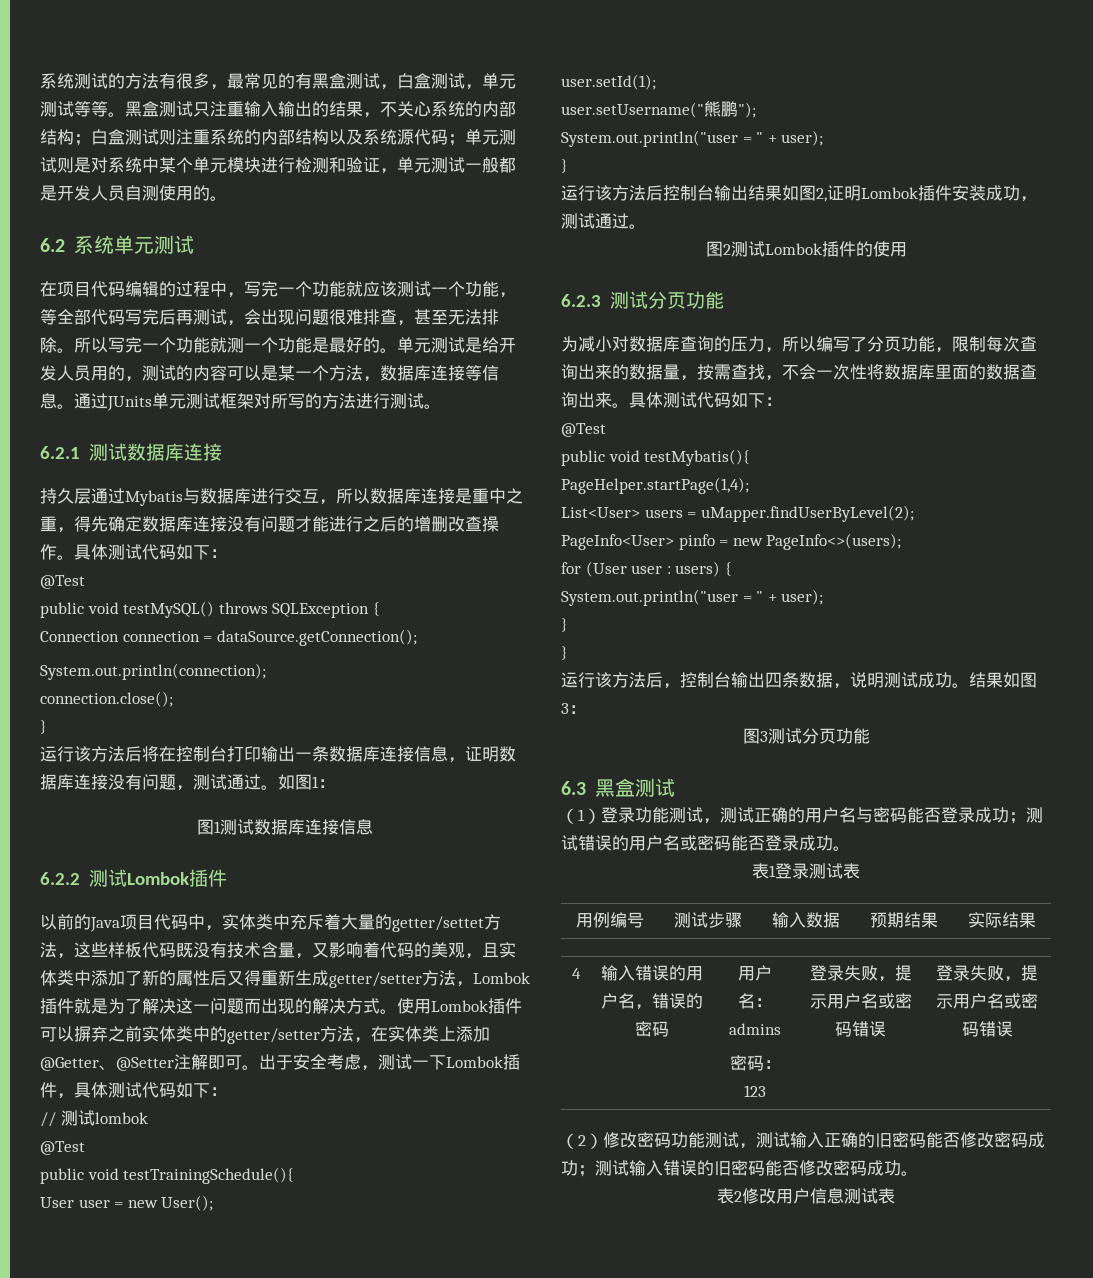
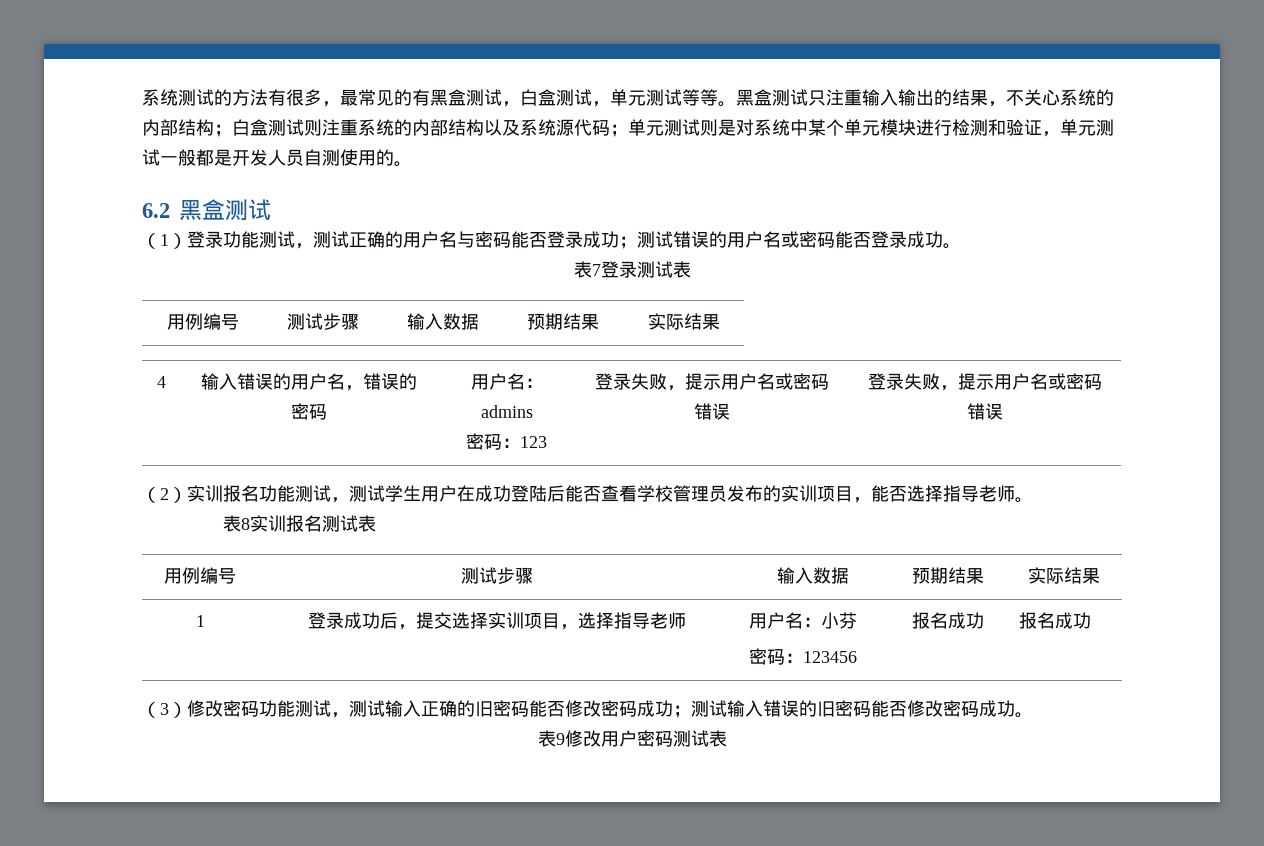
- 6.2系统单元测试
- 在项目代码编辑的过程中，写完一个功能就应该测试一个功能，等全部代码写完后再测试，会出现问题很难排查，甚至无法排除。所以写完一个功能就测一个功能是最好的。单元测试是给开发人员用的，测试的内容可以是某一个方法，数据库连接等信息。通过JUnits单元测试框架对所写的方法进行测试。
- 6.2.1测试数据库连接
- 持久层通过Mybatis与数据库进行交互，所以数据库连接是重中之重，得先确定数据库连接没有问题才能进行之后的增删改查操作。具体测试代码如下：
- @Test
- public void testMySQL() throws SQLException {
- Connection connection = dataSource.getConnection();
- System.out.println(connection);
- connection.close();
- }
- 运行该方法后将在控制台打印输出一条数据库连接信息，证明数据库连接没有问题，测试通过。如图1：
- 图1测试数据库连接信息
- 6.2.2测试Lombok插件
- 以前的Java项目代码中，实体类中充斥着大量的getter/settet方法，这些样板代码既没有技术含量，又影响着代码的美观，且实体类中添加了新的属性后又得重新生成getter/setter方法，Lombok插件就是为了解决这一问题而出现的解决方式。使用Lombok插件可以摒弃之前实体类中的getter/setter方法，在实体类上添加@Getter、@Setter注解即可。出于安全考虑，测试一下Lombok插件，具体测试代码如下：
- // 测试lombok
- @Test
- public void testTrainingSchedule(){
- User user = new User();
- user.setId(1);
- user.setUsername("熊鹏");
- System.out.println("user = " + user);
- }
- 运行该方法后控制台输出结果如图2,证明Lombok插件安装成功，测试通过。
- 图2测试Lombok插件的使用
- 6.2.3测试分页功能
- 为减小对数据库查询的压力，所以编写了分页功能，限制每次查询出来的数据量，按需查找，不会一次性将数据库里面的数据查询出来。具体测试代码如下：
- @Test
- public void testMybatis(){
- PageHelper.startPage(1,4);
- List<User> users = uMapper.findUserByLevel(2);
- PageInfo<User> pinfo = new PageInfo<>(users);
- for (User user : users) {
- System.out.println("user = " + user);
- }
- }
- 运行该方法后，控制台输出四条数据，说明测试成功。结果如图3：
- 图3测试分页功能
- 6.3黑盒测试
+ 6.2黑盒测试
- 表1登录测试表
+ 表7登录测试表
- （2）修改密码功能测试，测试输入正确的旧密码能否修改密码成功；测试输入错误的旧密码能否修改密码成功。
+ （2）实训报名功能测试，测试学生用户在成功登陆后能否查看学校管理员发布的实训项目，能否选择指导老师。
+ 表8实训报名测试表
+ 用例编号 | 测试步骤 | 输入数据 | 预期结果 | 实际结果
+ 1 | 登录成功后，提交选择实训项目，选择指导老师 | 用户名：小芬
+ 密码：123456 | 报名成功 | 报名成功
+ （3）修改密码功能测试，测试输入正确的旧密码能否修改密码成功；测试输入错误的旧密码能否修改密码成功。
- 表2修改用户信息测试表
+ 表9修改用户密码测试表

